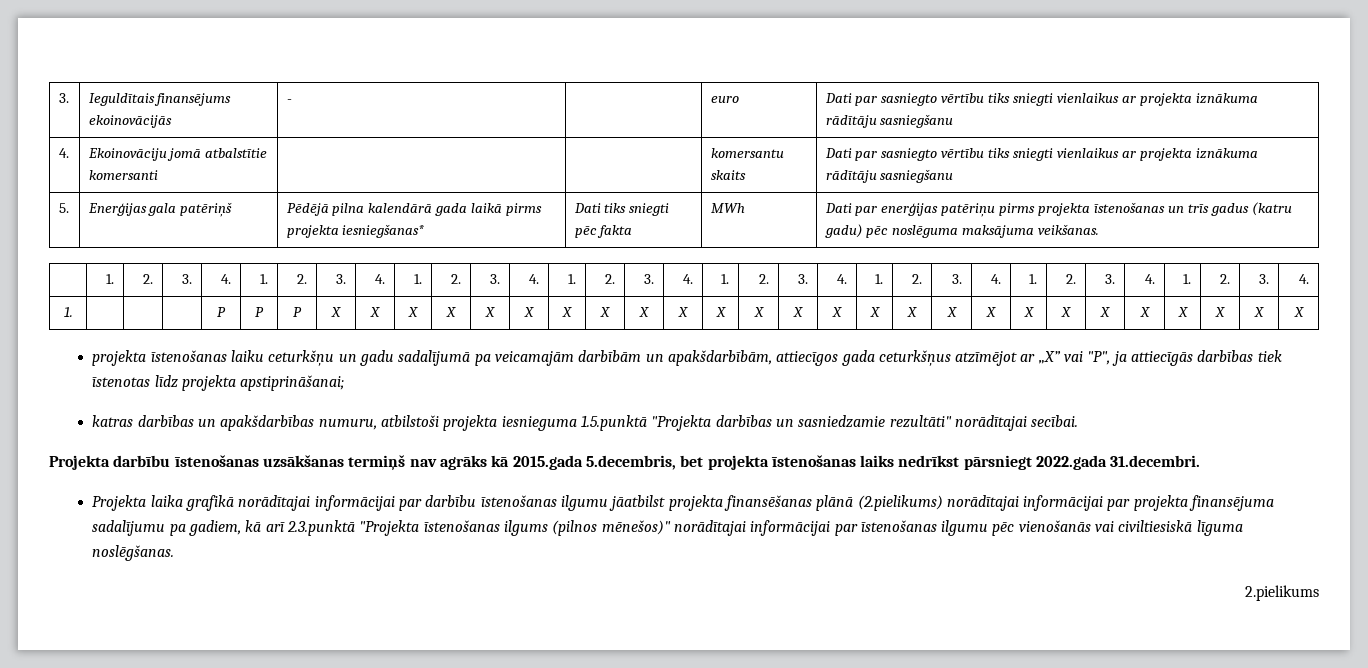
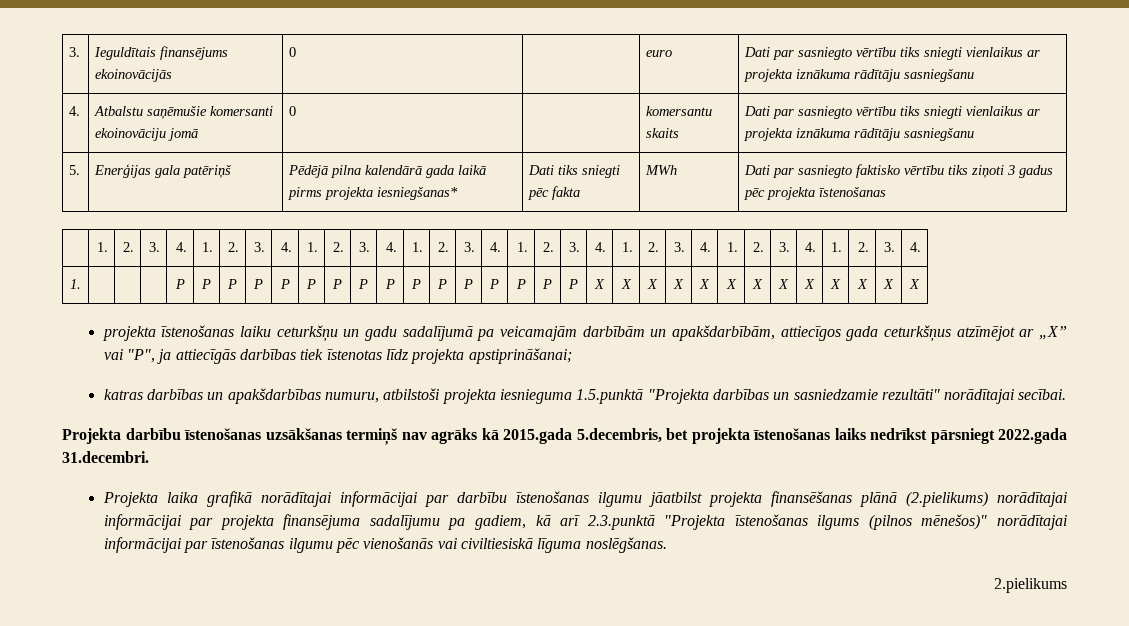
- 3. | Ieguldītais finansējums ekoinovācijās | - | | euro | Dati par sasniegto vērtību tiks sniegti vienlaikus ar projekta iznākuma rādītāju sasniegšanu
+ 3. | Ieguldītais finansējums ekoinovācijās | 0 | | euro | Dati par sasniegto vērtību tiks sniegti vienlaikus ar projekta iznākuma rādītāju sasniegšanu
- 4. | Ekoinovāciju jomā atbalstītie komersanti | | | komersantu skaits | Dati par sasniegto vērtību tiks sniegti vienlaikus ar projekta iznākuma rādītāju sasniegšanu
+ 4. | Atbalstu saņēmušie komersanti ekoinovāciju jomā | 0 | | komersantu skaits | Dati par sasniegto vērtību tiks sniegti vienlaikus ar projekta iznākuma rādītāju sasniegšanu
- 5. | Enerģijas gala patēriņš | Pēdējā pilna kalendārā gada laikā pirms projekta iesniegšanas* | Dati tiks sniegti pēc fakta | MWh | Dati par enerģijas patēriņu pirms projekta īstenošanas un trīs gadus (katru gadu) pēc noslēguma maksājuma veikšanas.
+ 5. | Enerģijas gala patēriņš | Pēdējā pilna kalendārā gada laikā pirms projekta iesniegšanas* | Dati tiks sniegti pēc fakta | MWh | Dati par sasniegto faktisko vērtību tiks ziņoti 3 gadus pēc projekta īstenošanas
- 1. | | | | P | P | P | X | X | X | X | X | X | X | X | X | X | X | X | X | X | X | X | X | X | X | X | X | X | X | X | X | X
+ 1. | | | | P | P | P | P | P | P | P | P | P | P | P | P | P | P | P | P | X | X | X | X | X | X | X | X | X | X | X | X | X

